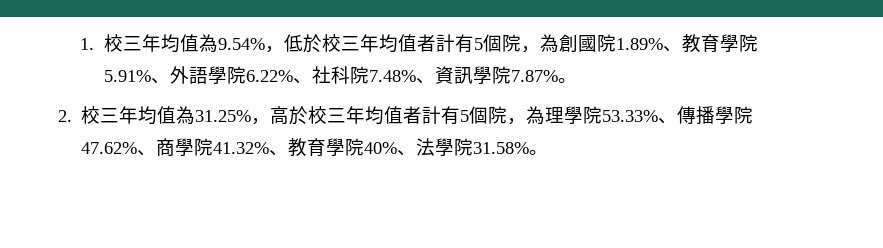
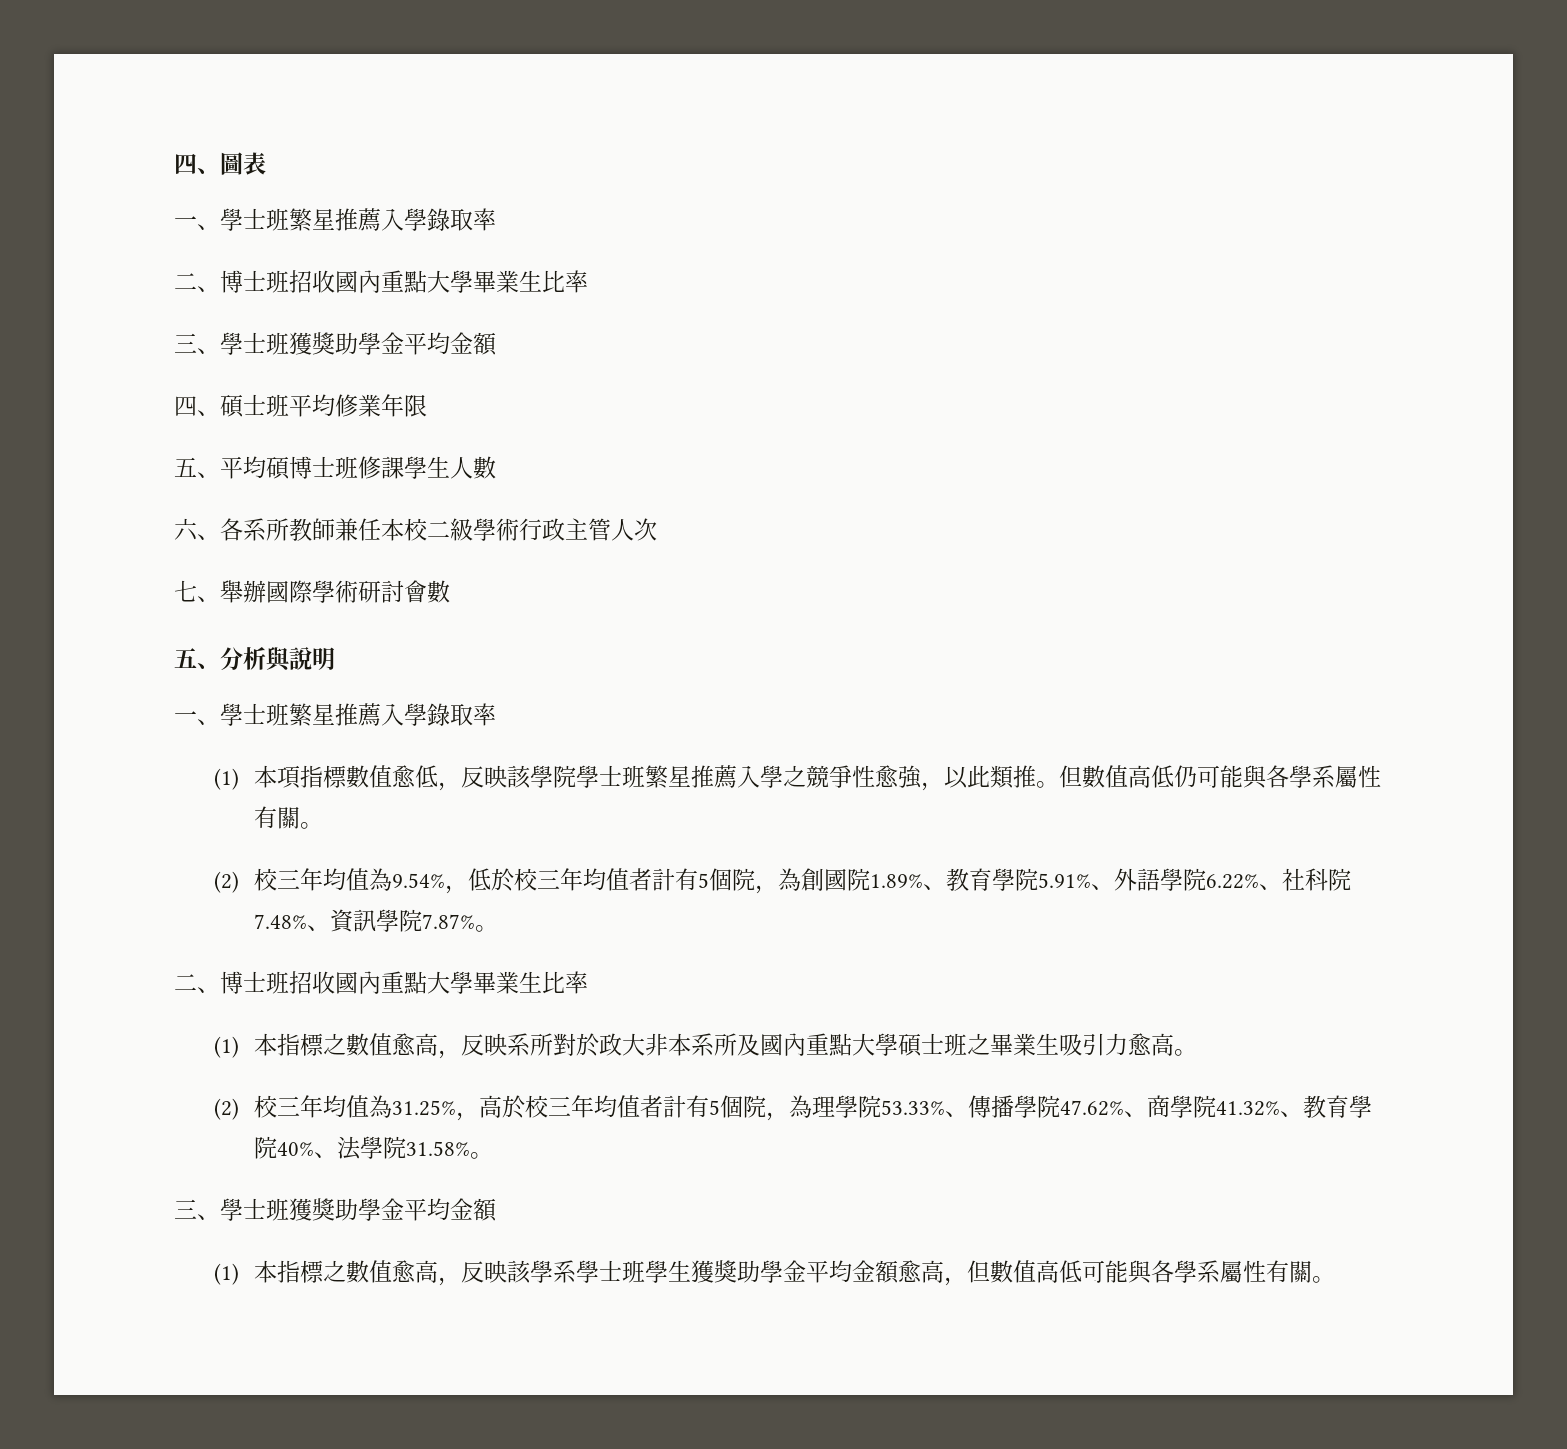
- 1.校三年均值為9.54%，低於校三年均值者計有5個院，為創國院1.89%、教育學院5.91%、外語學院6.22%、社科院7.48%、資訊學院7.87%。
- 2.校三年均值為31.25%，高於校三年均值者計有5個院，為理學院53.33%、傳播學院47.62%、商學院41.32%、教育學院40%、法學院31.58%。
+ 四、圖表
+ 一、學士班繁星推薦入學錄取率
+ 二、博士班招收國內重點大學畢業生比率
+ 三、學士班獲獎助學金平均金額
+ 四、碩士班平均修業年限
+ 五、平均碩博士班修課學生人數
+ 六、各系所教師兼任本校二級學術行政主管人次
+ 七、舉辦國際學術研討會數
+ 五、分析與說明
+ 一、學士班繁星推薦入學錄取率
+ (1)本項指標數值愈低，反映該學院學士班繁星推薦入學之競爭性愈強，以此類推。但數值高低仍可能與各學系屬性有關。
+ (2)校三年均值為9.54%，低於校三年均值者計有5個院，為創國院1.89%、教育學院5.91%、外語學院6.22%、社科院7.48%、資訊學院7.87%。
+ 二、博士班招收國內重點大學畢業生比率
+ (1)本指標之數值愈高，反映系所對於政大非本系所及國內重點大學碩士班之畢業生吸引力愈高。
+ (2)校三年均值為31.25%，高於校三年均值者計有5個院，為理學院53.33%、傳播學院47.62%、商學院41.32%、教育學院40%、法學院31.58%。
+ 三、學士班獲獎助學金平均金額
+ (1)本指標之數值愈高，反映該學系學士班學生獲獎助學金平均金額愈高，但數值高低可能與各學系屬性有關。

